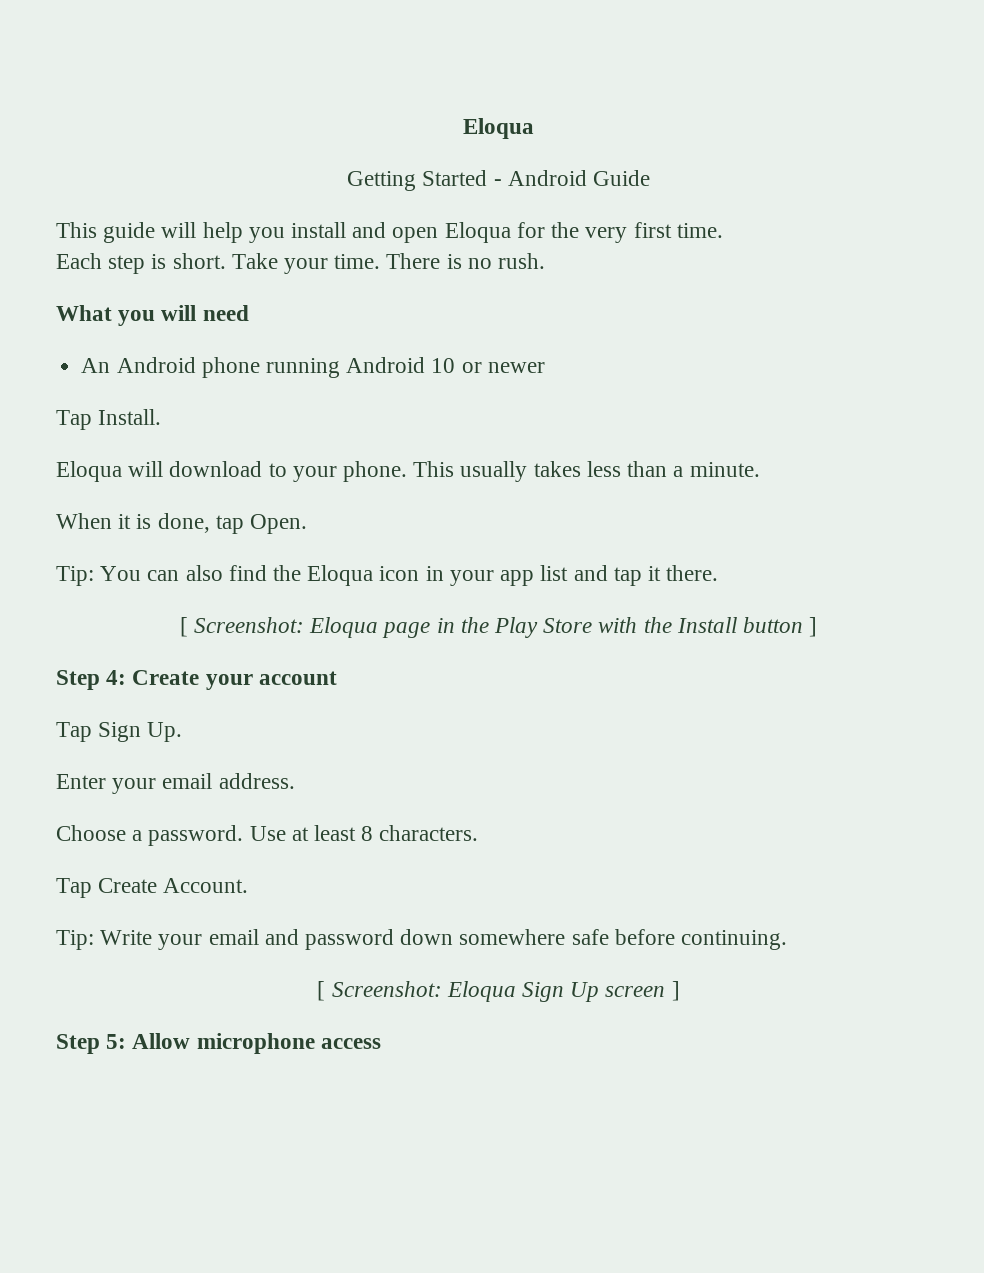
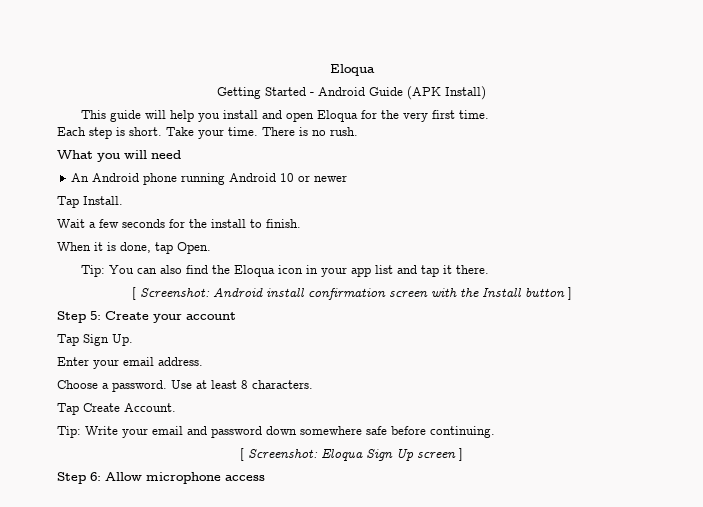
- Getting Started - Android Guide
+ Getting Started - Android Guide (APK Install)
- Eloqua will download to your phone. This usually takes less than a minute.
+ Wait a few seconds for the install to finish.
- [ Screenshot: Eloqua page in the Play Store with the Install button ]
+ [ Screenshot: Android install confirmation screen with the Install button ]
- Step 4: Create your account
+ Step 5: Create your account
- Step 5: Allow microphone access
+ Step 6: Allow microphone access

